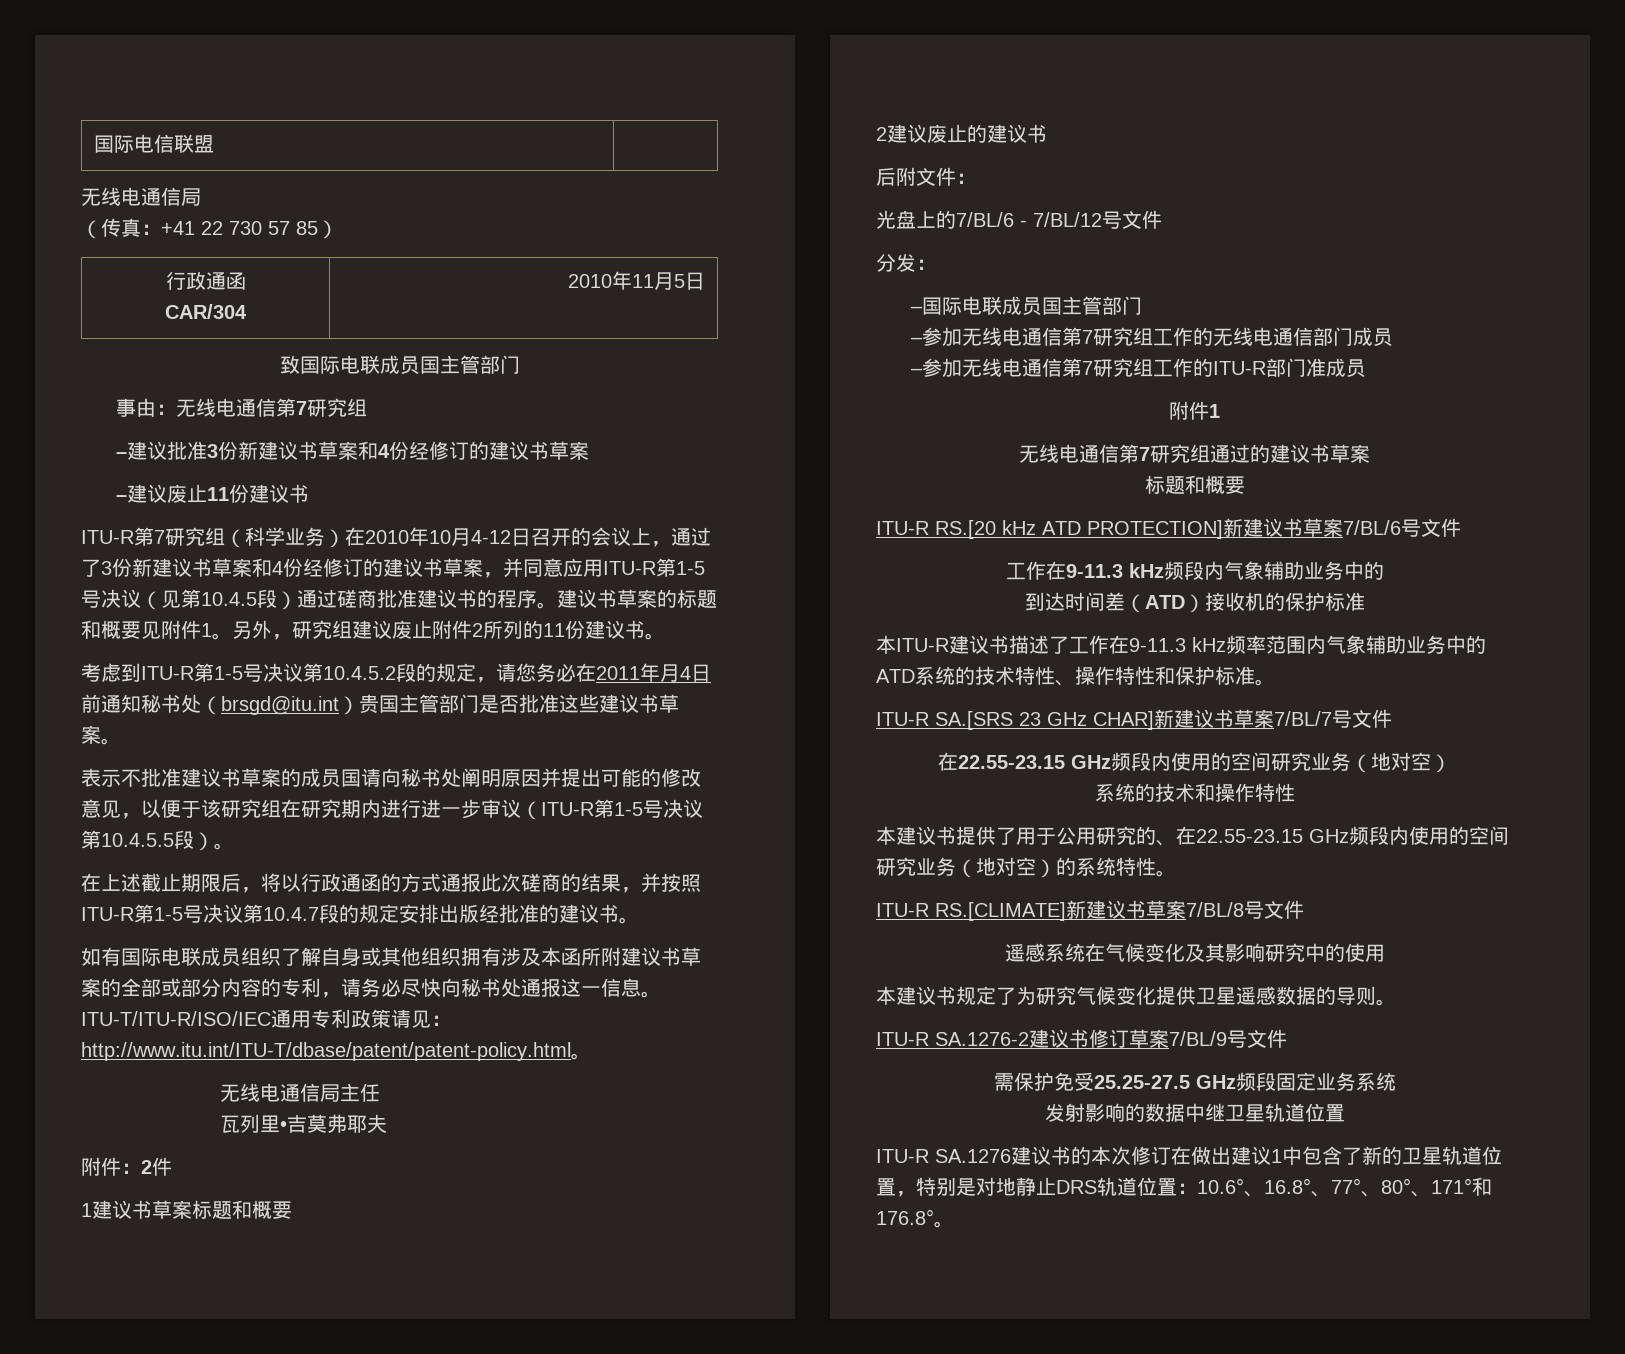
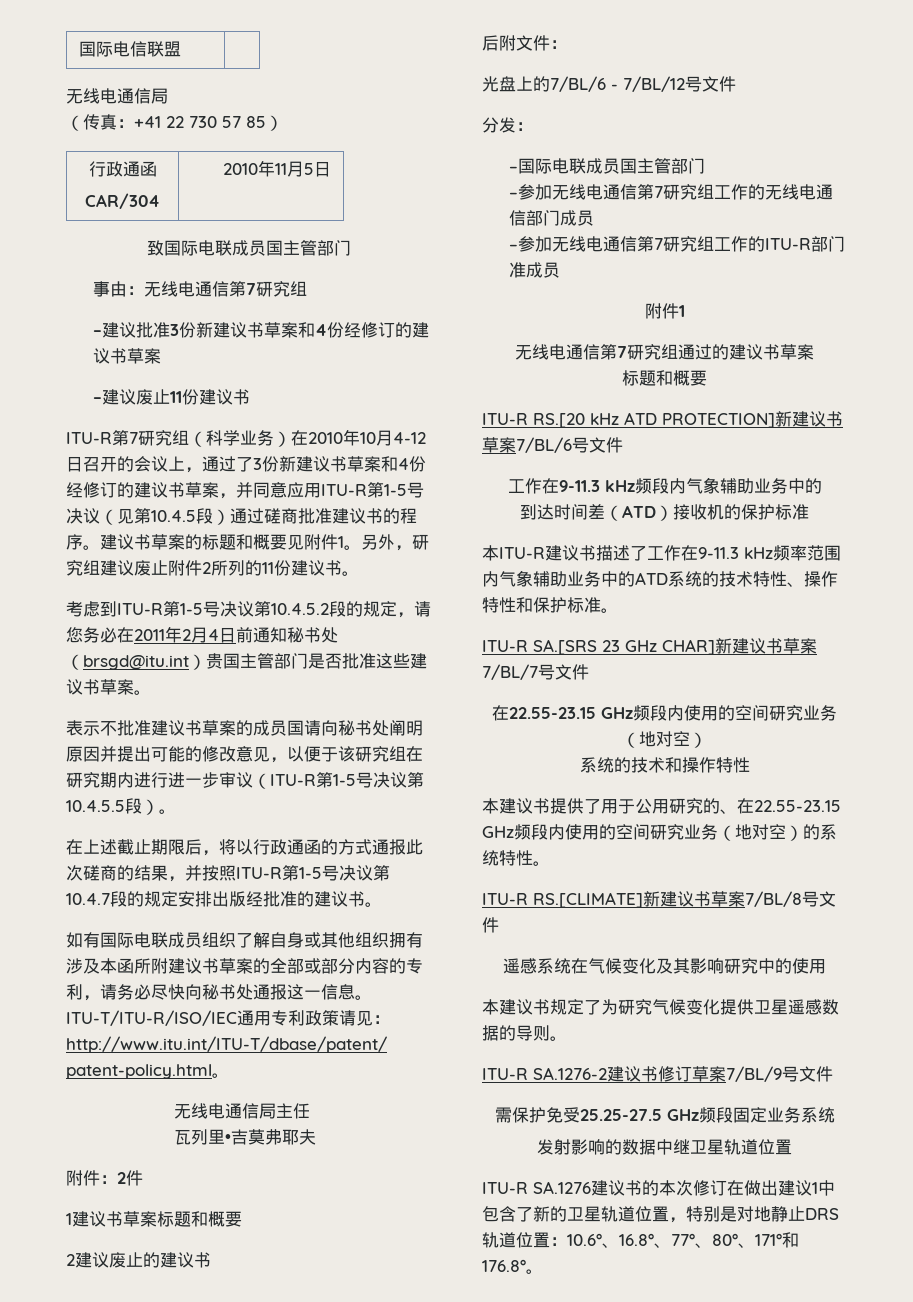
- 考虑到ITU-R第1-5号决议第10.4.5.2段的规定，请您务必在2011年月4日前通知秘书处（brsgd@itu.int）贵国主管部门是否批准这些建议书草案。
+ 考虑到ITU-R第1-5号决议第10.4.5.2段的规定，请您务必在2011年2月4日前通知秘书处（brsgd@itu.int）贵国主管部门是否批准这些建议书草案。

